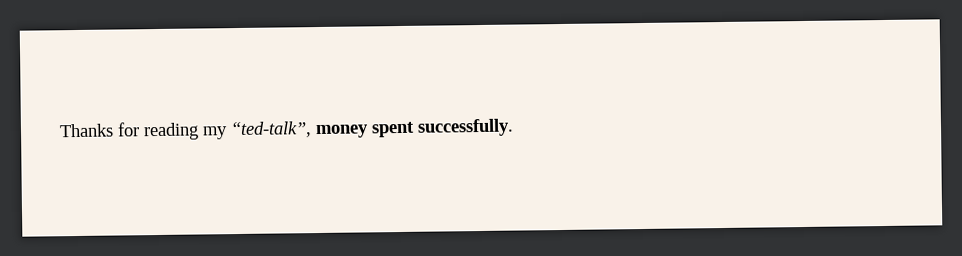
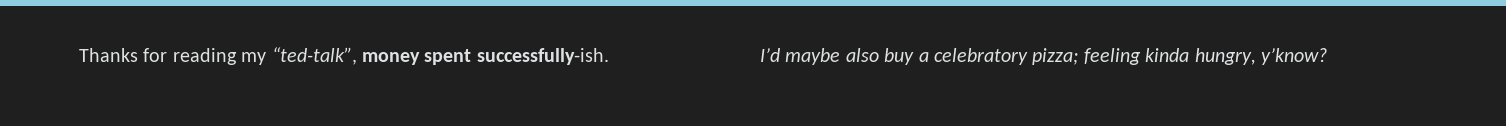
- Thanks for reading my “ted-talk”, money spent successfully.
+ Thanks for reading my “ted-talk”, money spent successfully-ish.
+ I’d maybe also buy a celebratory pizza; feeling kinda hungry, y’know?

